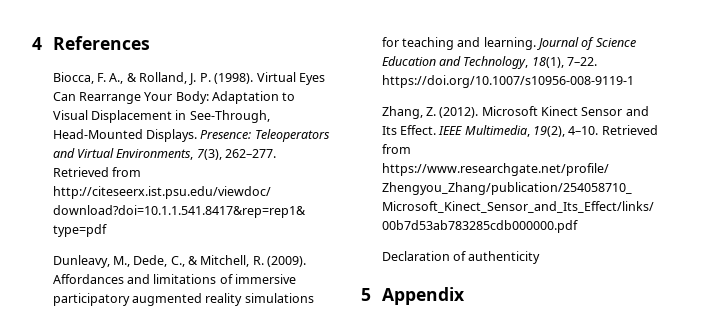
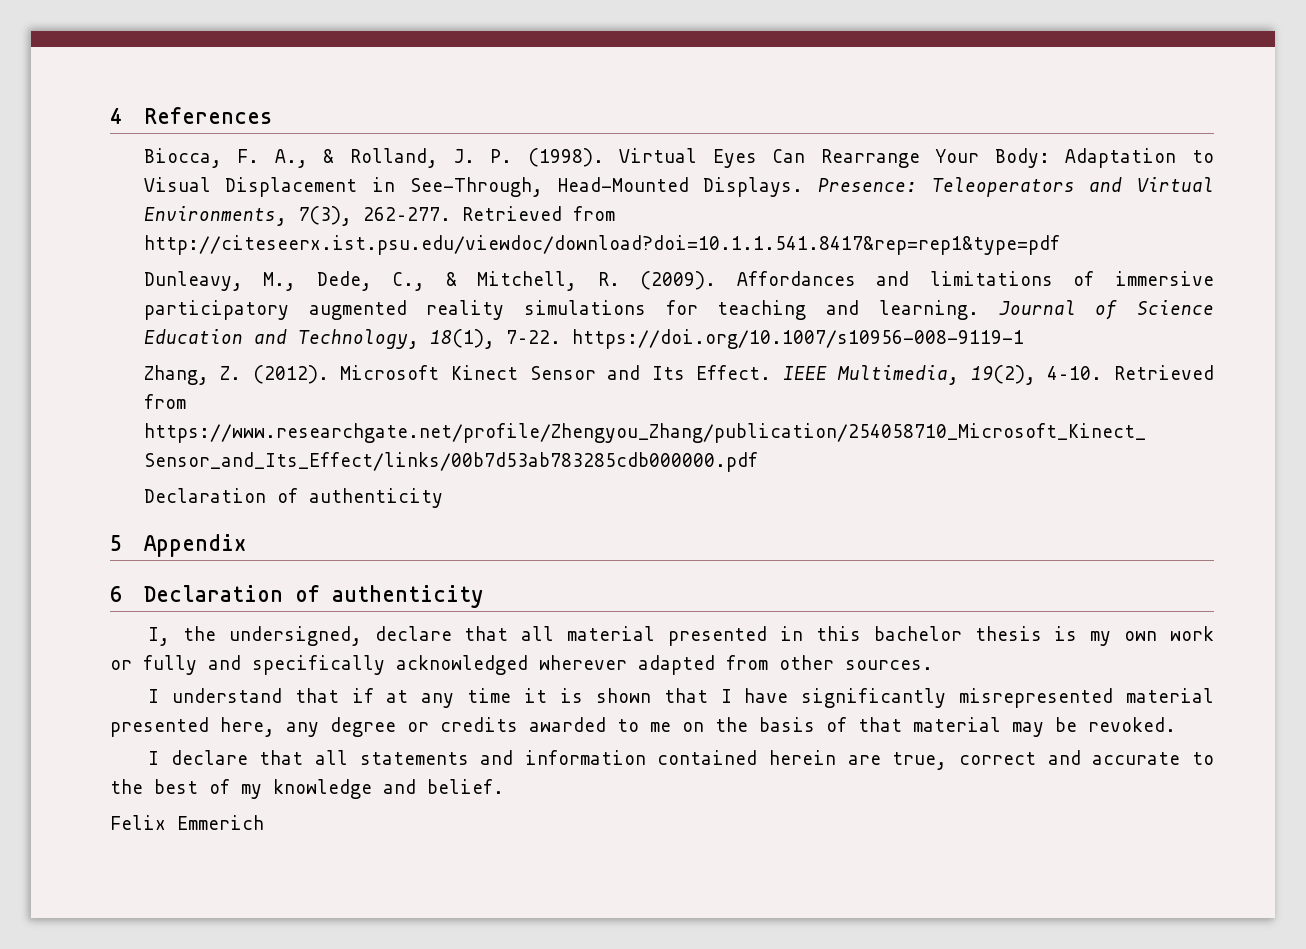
+ 6 Declaration of authenticity
+ I, the undersigned, declare that all material presented in this bachelor thesis is my own work or fully and specifically acknowledged wherever adapted from other sources.
+ I understand that if at any time it is shown that I have significantly misrepresented material presented here, any degree or credits awarded to me on the basis of that material may be revoked.
+ I declare that all statements and information contained herein are true, correct and accurate to the best of my knowledge and belief.
+ Felix Emmerich

